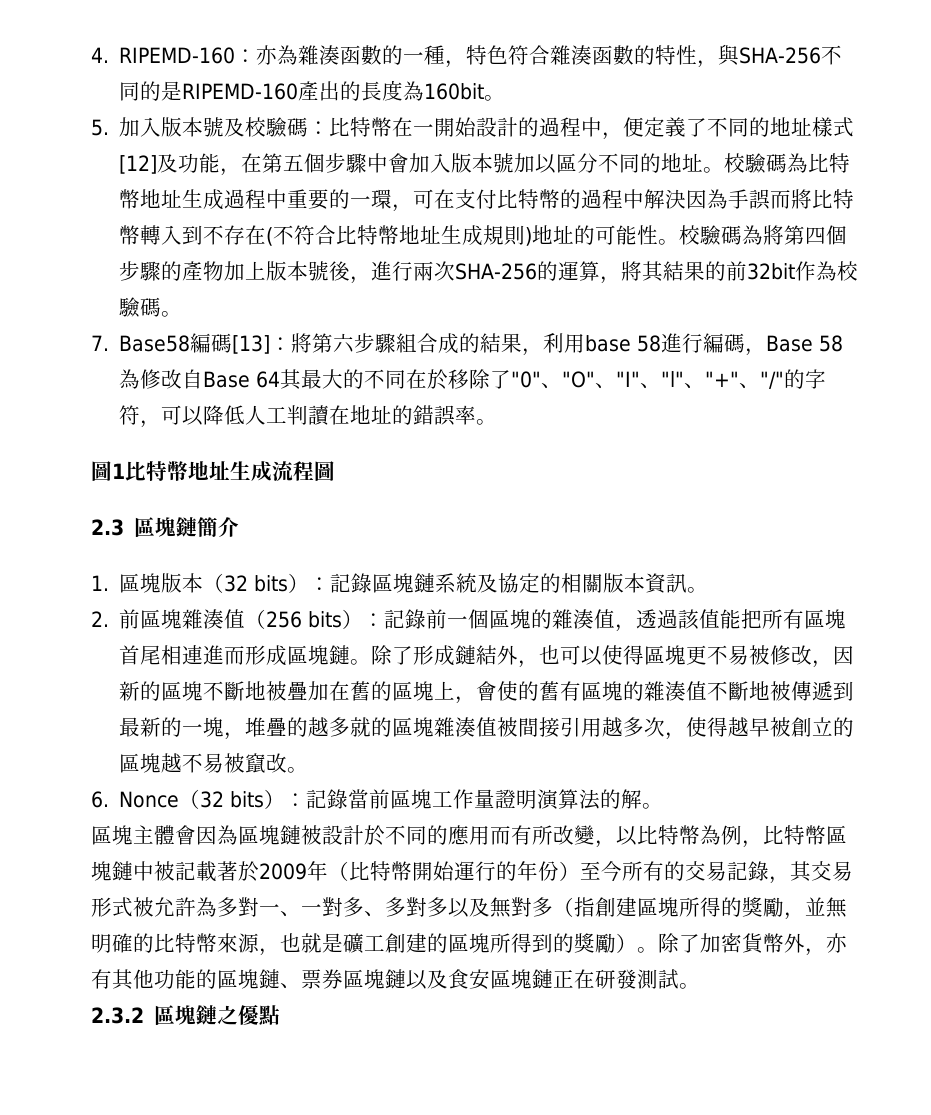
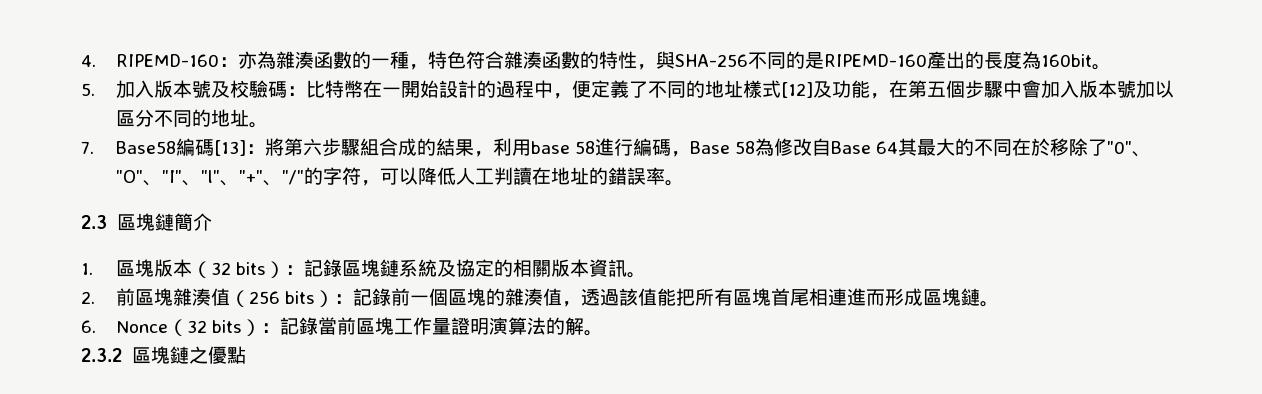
- 校驗碼為比特幣地址生成過程中重要的一環，可在支付比特幣的過程中解決因為手誤而將比特幣轉入到不存在(不符合比特幣地址生成規則)地址的可能性。校驗碼為將第四個步驟的產物加上版本號後，進行兩次SHA-256的運算，將其結果的前32bit作為校驗碼。
- 圖1比特幣地址生成流程圖
- 除了形成鏈結外，也可以使得區塊更不易被修改，因新的區塊不斷地被疊加在舊的區塊上，會使的舊有區塊的雜湊值不斷地被傳遞到最新的一塊，堆疊的越多就的區塊雜湊值被間接引用越多次，使得越早被創立的區塊越不易被竄改。
- 區塊主體會因為區塊鏈被設計於不同的應用而有所改變，以比特幣為例，比特幣區塊鏈中被記載著於2009年（比特幣開始運行的年份）至今所有的交易記錄，其交易形式被允許為多對一、一對多、多對多以及無對多（指創建區塊所得的獎勵，並無明確的比特幣來源，也就是礦工創建的區塊所得到的獎勵）。除了加密貨幣外，亦有其他功能的區塊鏈、票券區塊鏈以及食安區塊鏈正在研發測試。

